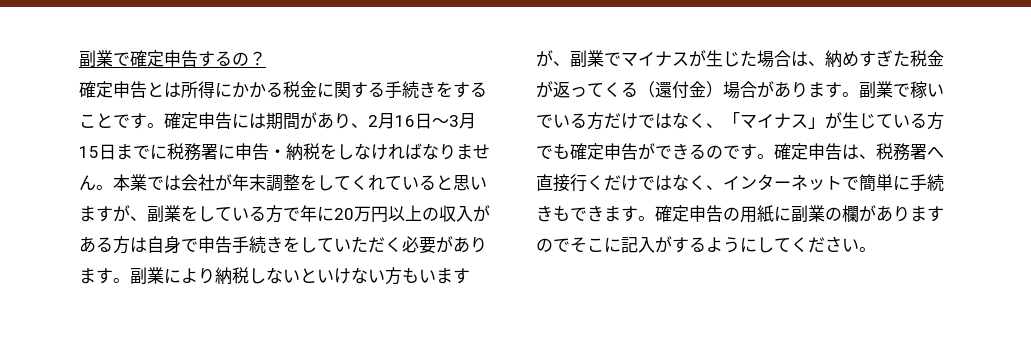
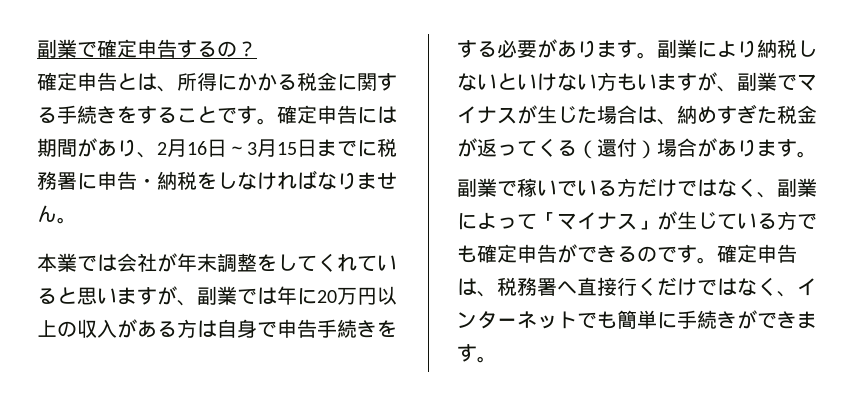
- 確定申告とは所得にかかる税金に関する手続きをすることです。
+ 確定申告とは、所得にかかる税金に関する手続きをすることです。
- 確定申告には期間があり、2月16日～3月15日までに税務署に申告・納税をしなければなりません。本業では会社が年末調整をしてくれていると思いますが、副業をしている方で年に20万円以上の収入がある方は自身で申告手続きをしていただく必要があります。
+ 確定申告には期間があり、2月16日～3月15日までに税務署に申告・納税をしなければなりません。
+ 本業では会社が年末調整をしてくれていると思いますが、副業では年に20万円以上の収入がある方は自身で申告手続きをする必要があります。
- 副業により納税しないといけない方もいますが、副業でマイナスが生じた場合は、納めすぎた税金が返ってくる（還付金）場合があります。副業で稼いでいる方だけではなく、「マイナス」が生じている方でも確定申告ができるのです。
+ 副業により納税しないといけない方もいますが、副業でマイナスが生じた場合は、納めすぎた税金が返ってくる（還付）場合があります。
+ 副業で稼いでいる方だけではなく、副業によって「マイナス」が生じている方でも確定申告ができるのです。
- 確定申告は、税務署へ直接行くだけではなく、インターネットで簡単に手続きもできます。確定申告の用紙に副業の欄がありますのでそこに記入がするようにしてください。
+ 確定申告は、税務署へ直接行くだけではなく、インターネットでも簡単に手続きができます。

